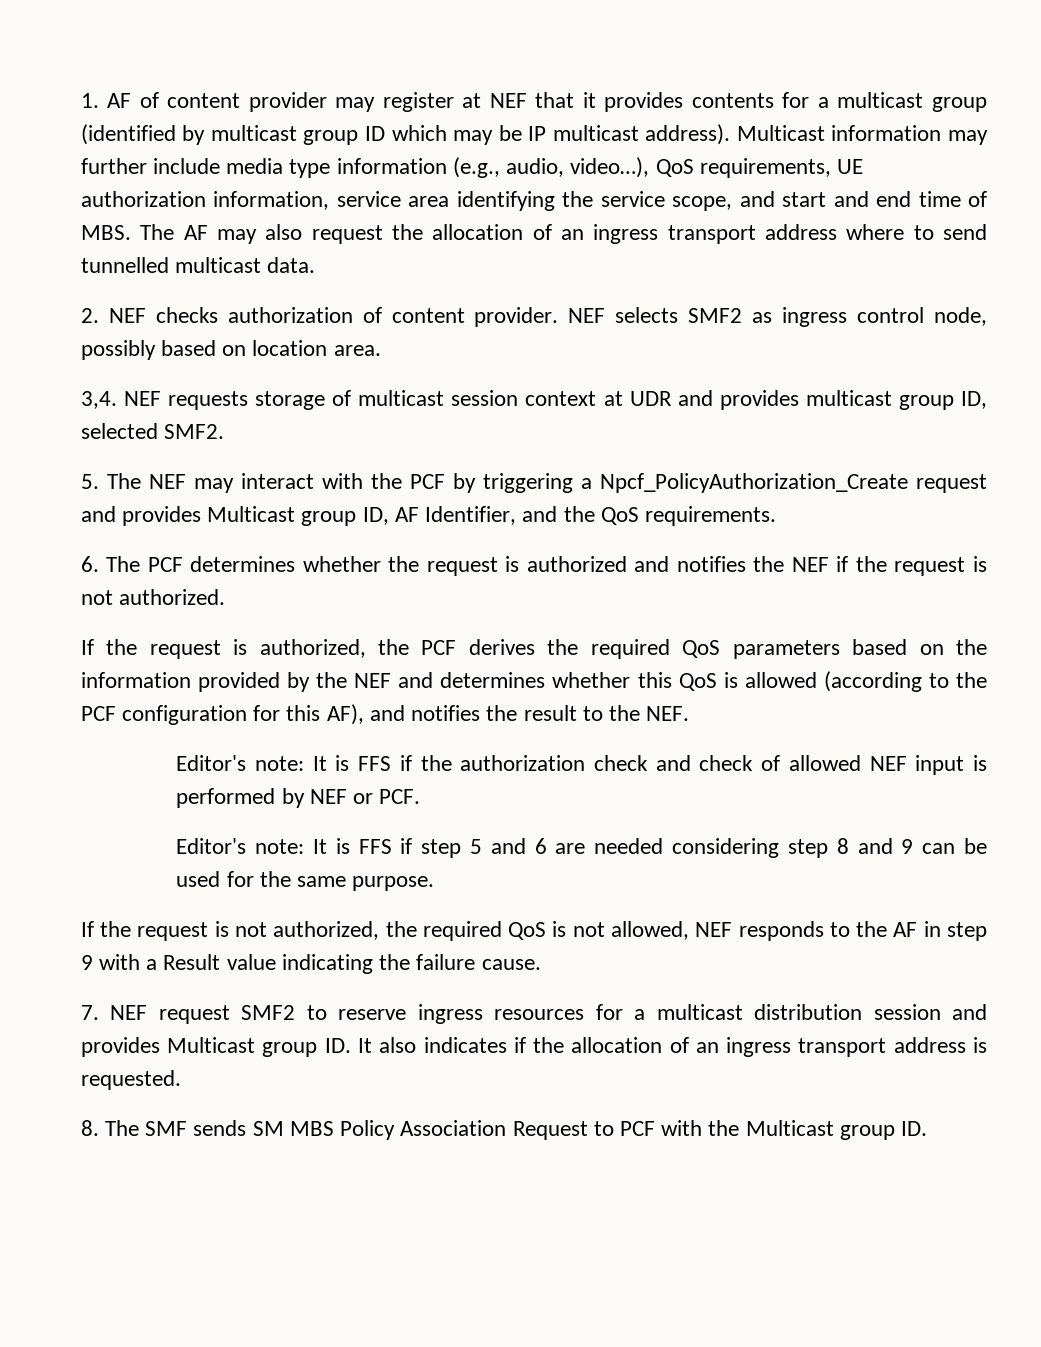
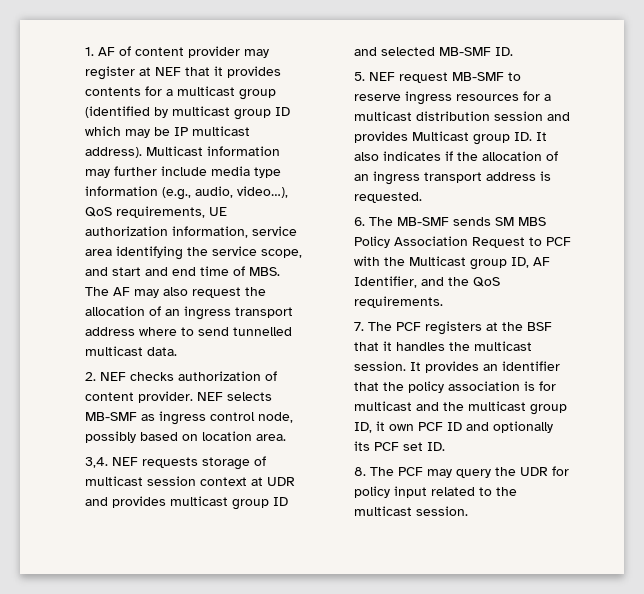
- NEF selects SMF2 as ingress control node, possibly based on location area.
+ NEF selects MB-SMF as ingress control node, possibly based on location area.
- NEF requests storage of multicast session context at UDR and provides multicast group ID, selected SMF2.
- 5. The NEF may interact with the PCF by triggering a Npcf_PolicyAuthorization_Create request and provides Multicast group ID, AF Identifier, and the QoS requirements.
- 6. The PCF determines whether the request is authorized and notifies the NEF if the request is not authorized.
- If the request is authorized, the PCF derives the required QoS parameters based on the information provided by the NEF and determines whether this QoS is allowed (according to the PCF configuration for this AF), and notifies the result to the NEF.
- Editor's note: It is FFS if the authorization check and check of allowed NEF input is performed by NEF or PCF.
- Editor's note: It is FFS if step 5 and 6 are needed considering step 8 and 9 can be used for the same purpose.
- If the request is not authorized, the required QoS is not allowed, NEF responds to the AF in step 9 with a Result value indicating the failure cause.
- 7. NEF request SMF2 to reserve ingress resources for a multicast distribution session and provides Multicast group ID. It also indicates if the allocation of an ingress transport address is requested.
+ NEF requests storage of multicast session context at UDR and provides multicast group ID and selected MB-SMF ID.
+ 5. NEF request MB-SMF to reserve ingress resources for a multicast distribution session and provides Multicast group ID. It also indicates if the allocation of an ingress transport address is requested.
- 8. The SMF sends SM MBS Policy Association Request to PCF with the Multicast group ID.
+ 6. The MB-SMF sends SM MBS Policy Association Request to PCF with the Multicast group ID, AF Identifier, and the QoS requirements.
+ 7. The PCF registers at the BSF that it handles the multicast session. It provides an identifier that the policy association is for multicast and the multicast group ID, it own PCF ID and optionally its PCF set ID.
+ 8. The PCF may query the UDR for policy input related to the multicast session.

